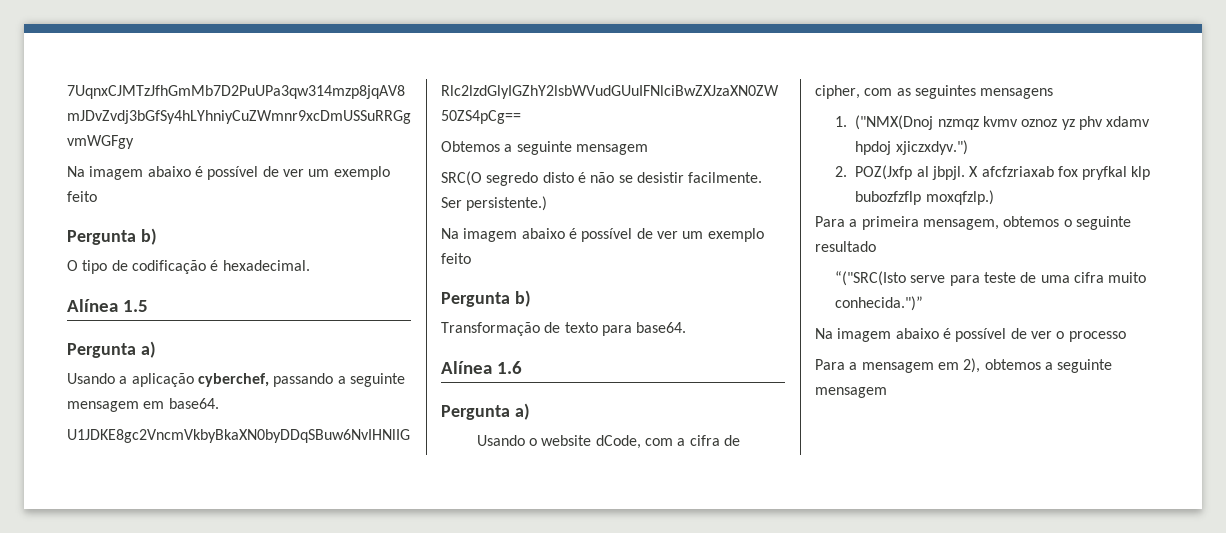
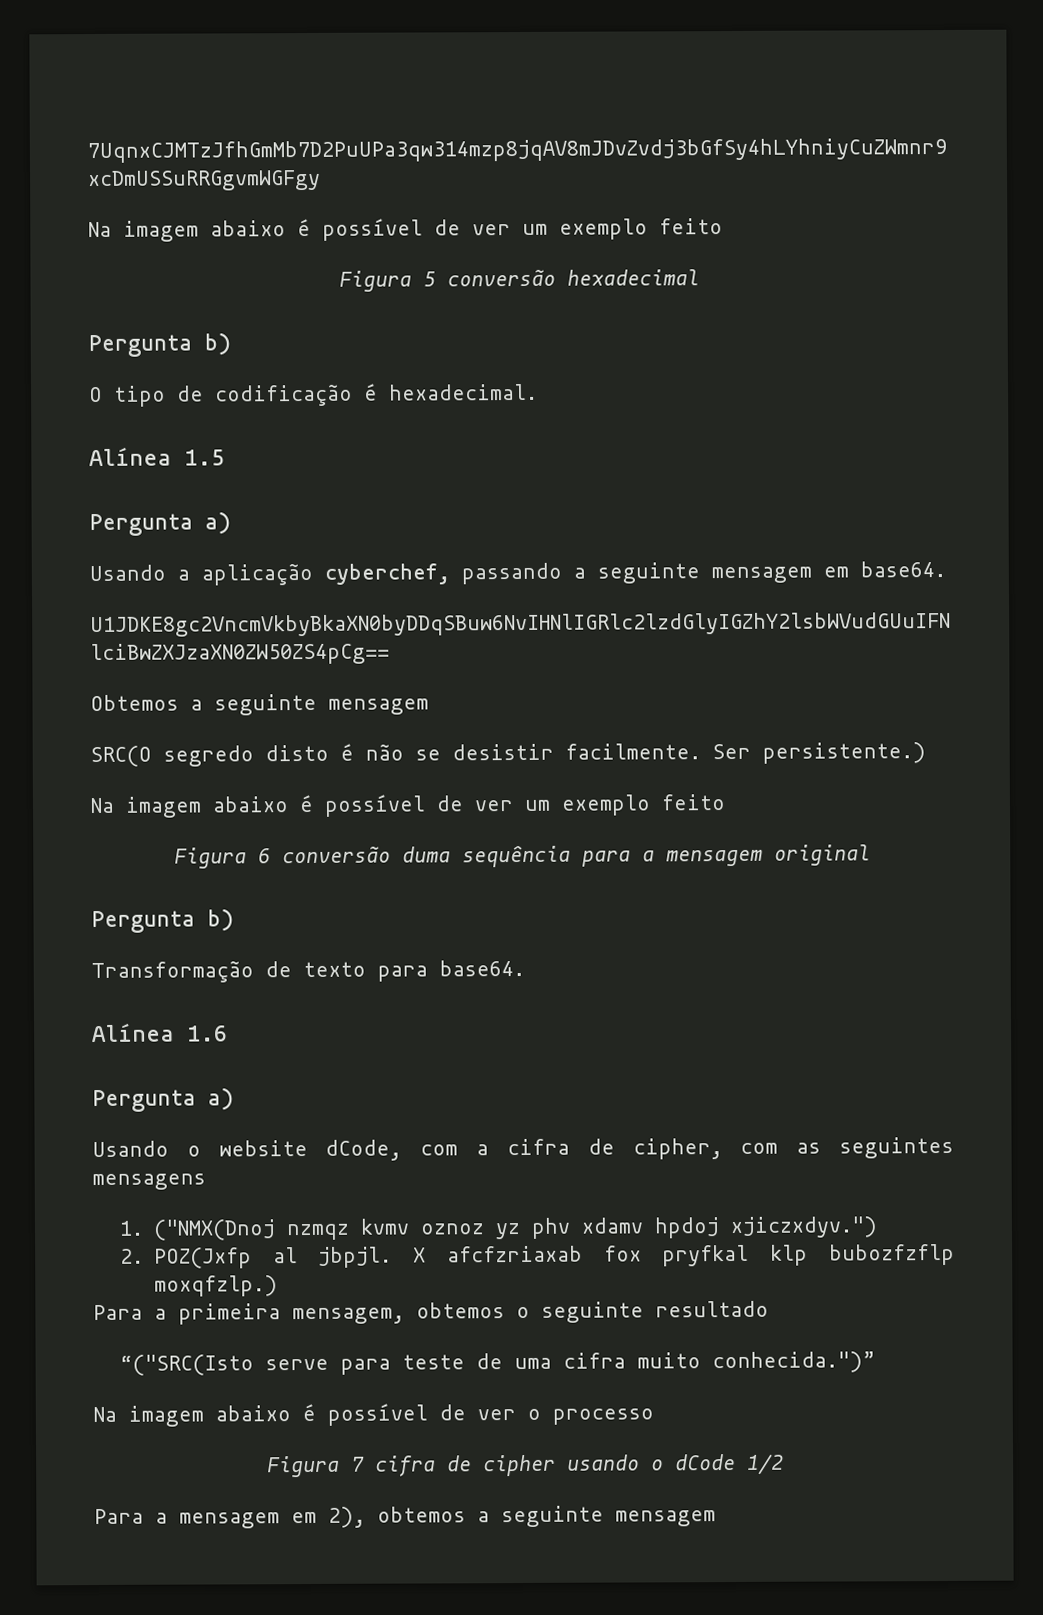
+ Figura 5 conversão hexadecimal
+ Figura 6 conversão duma sequência para a mensagem original
+ Figura 7 cifra de cipher usando o dCode 1/2

